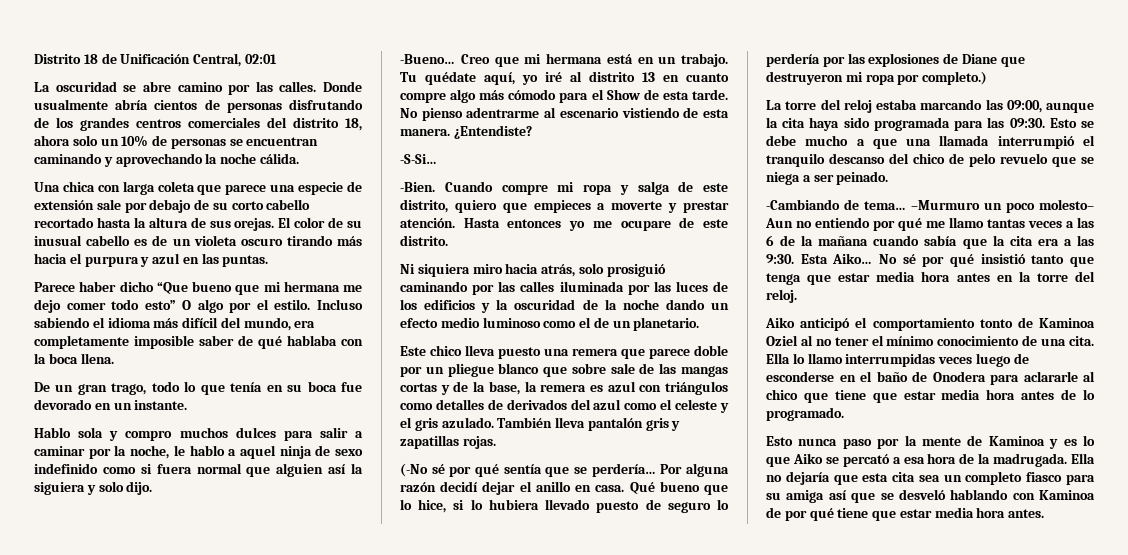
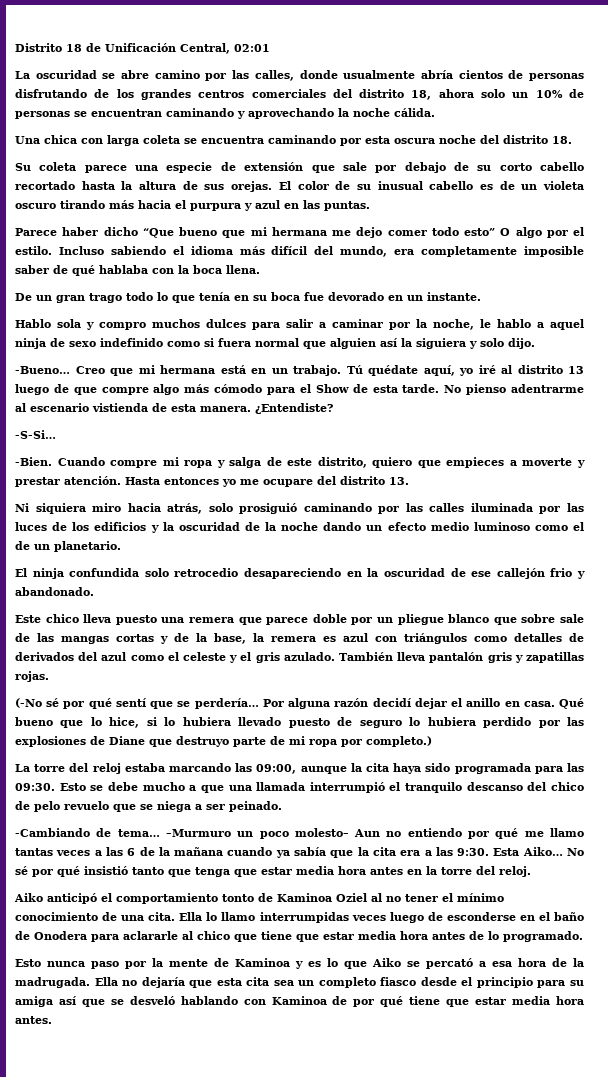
- La oscuridad se abre camino por las calles. Donde usualmente abría cientos de personas disfrutando de los grandes centros comerciales del distrito 18, ahora solo un 10% de personas se encuentran caminando y aprovechando la noche cálida.
+ La oscuridad se abre camino por las calles, donde usualmente abría cientos de personas disfrutando de los grandes centros comerciales del distrito 18, ahora solo un 10% de personas se encuentran caminando y aprovechando la noche cálida.
- Una chica con larga coleta que parece una especie de extensión sale por debajo de su corto cabello recortado hasta la altura de sus orejas.
+ Una chica con larga coleta se encuentra caminando por esta oscura noche del distrito 18.
+ Su coleta parece una especie de extensión que sale por debajo de su corto cabello recortado hasta la altura de sus orejas.
- De un gran trago, todo lo que tenía en su boca fue devorado en un instante.
+ De un gran trago todo lo que tenía en su boca fue devorado en un instante.
- Tu quédate aquí, yo iré al distrito 13 en cuanto compre algo más cómodo para el Show de esta tarde.
+ Tú quédate aquí, yo iré al distrito 13 luego de que compre algo más cómodo para el Show de esta tarde.
- No pienso adentrarme al escenario vistiendo de esta manera.
+ No pienso adentrarme al escenario vistienda de esta manera.
- Hasta entonces yo me ocupare de este distrito.
+ Hasta entonces yo me ocupare del distrito 13.
+ El ninja confundida solo retrocedio desapareciendo en la oscuridad de ese callejón frio y abandonado.
- (-No sé por qué sentía que se perdería…
+ (-No sé por qué sentí que se perdería…
- Qué bueno que lo hice, si lo hubiera llevado puesto de seguro lo perdería por las explosiones de Diane que destruyeron mi ropa por completo.)
+ Qué bueno que lo hice, si lo hubiera llevado puesto de seguro lo hubiera perdido por las explosiones de Diane que destruyo parte de mi ropa por completo.)
- –Murmuro un poco molesto– Aun no entiendo por qué me llamo tantas veces a las 6 de la mañana cuando sabía que la cita era a las 9:30.
+ –Murmuro un poco molesto– Aun no entiendo por qué me llamo tantas veces a las 6 de la mañana cuando ya sabía que la cita era a las 9:30.
- Ella no dejaría que esta cita sea un completo fiasco para su amiga así que se desveló hablando con Kaminoa de por qué tiene que estar media hora antes.
+ Ella no dejaría que esta cita sea un completo fiasco desde el principio para su amiga así que se desveló hablando con Kaminoa de por qué tiene que estar media hora antes.

